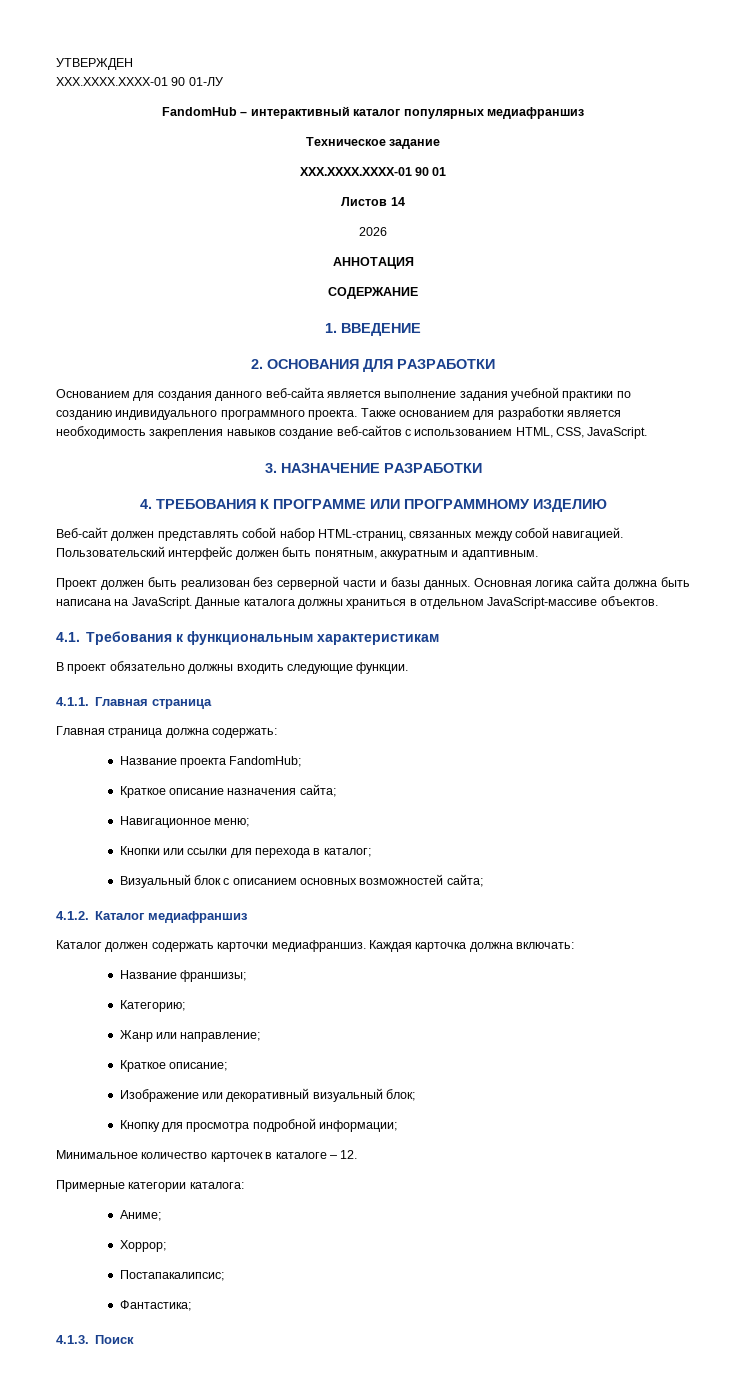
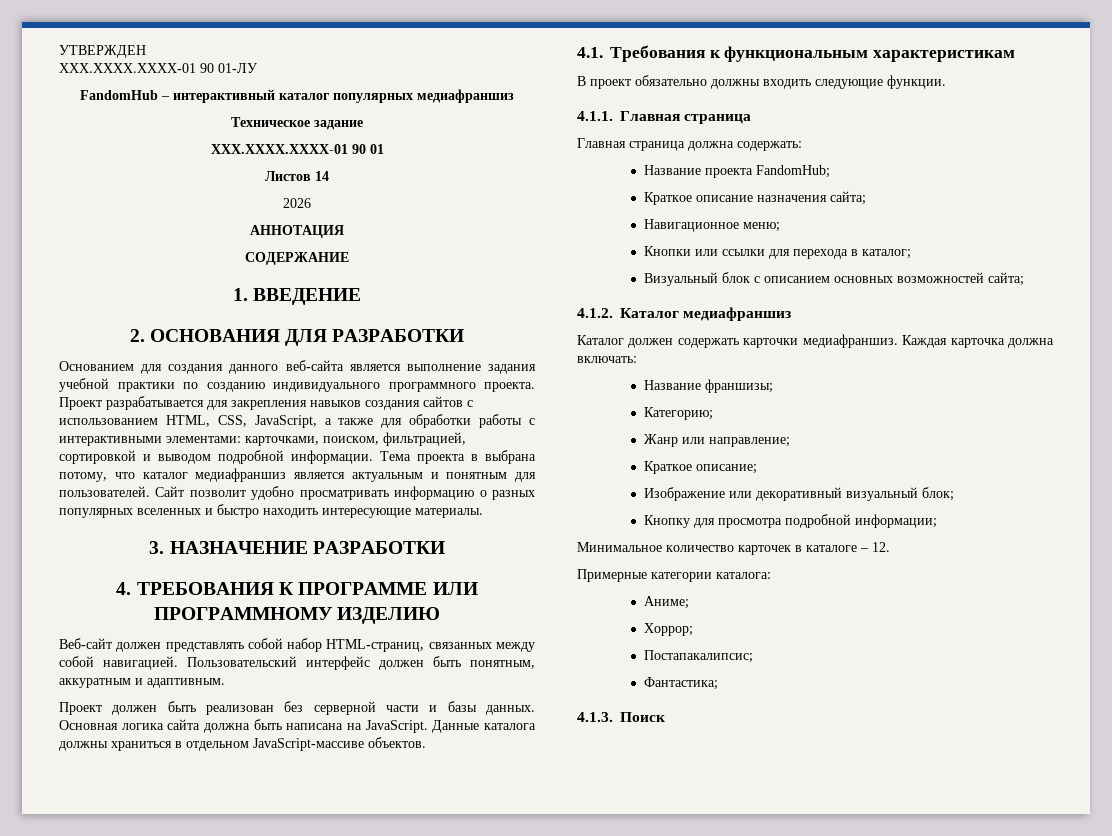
- Также основанием для разработки является необходимость закрепления навыков создание веб-сайтов с использованием HTML, CSS, JavaScript.
+ Проект разрабатывается для закрепления навыков создания сайтов с использованием HTML, CSS, JavaScript, а также для обработки работы с интерактивными элементами: карточками, поиском, фильтрацией, сортировкой и выводом подробной информации. Тема проекта в выбрана потому, что каталог медиафраншиз является актуальным и понятным для пользователей. Сайт позволит удобно просматривать информацию о разных популярных вселенных и быстро находить интересующие материалы.

